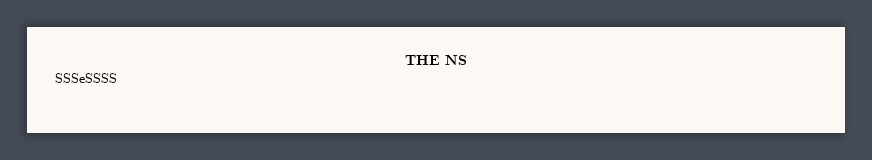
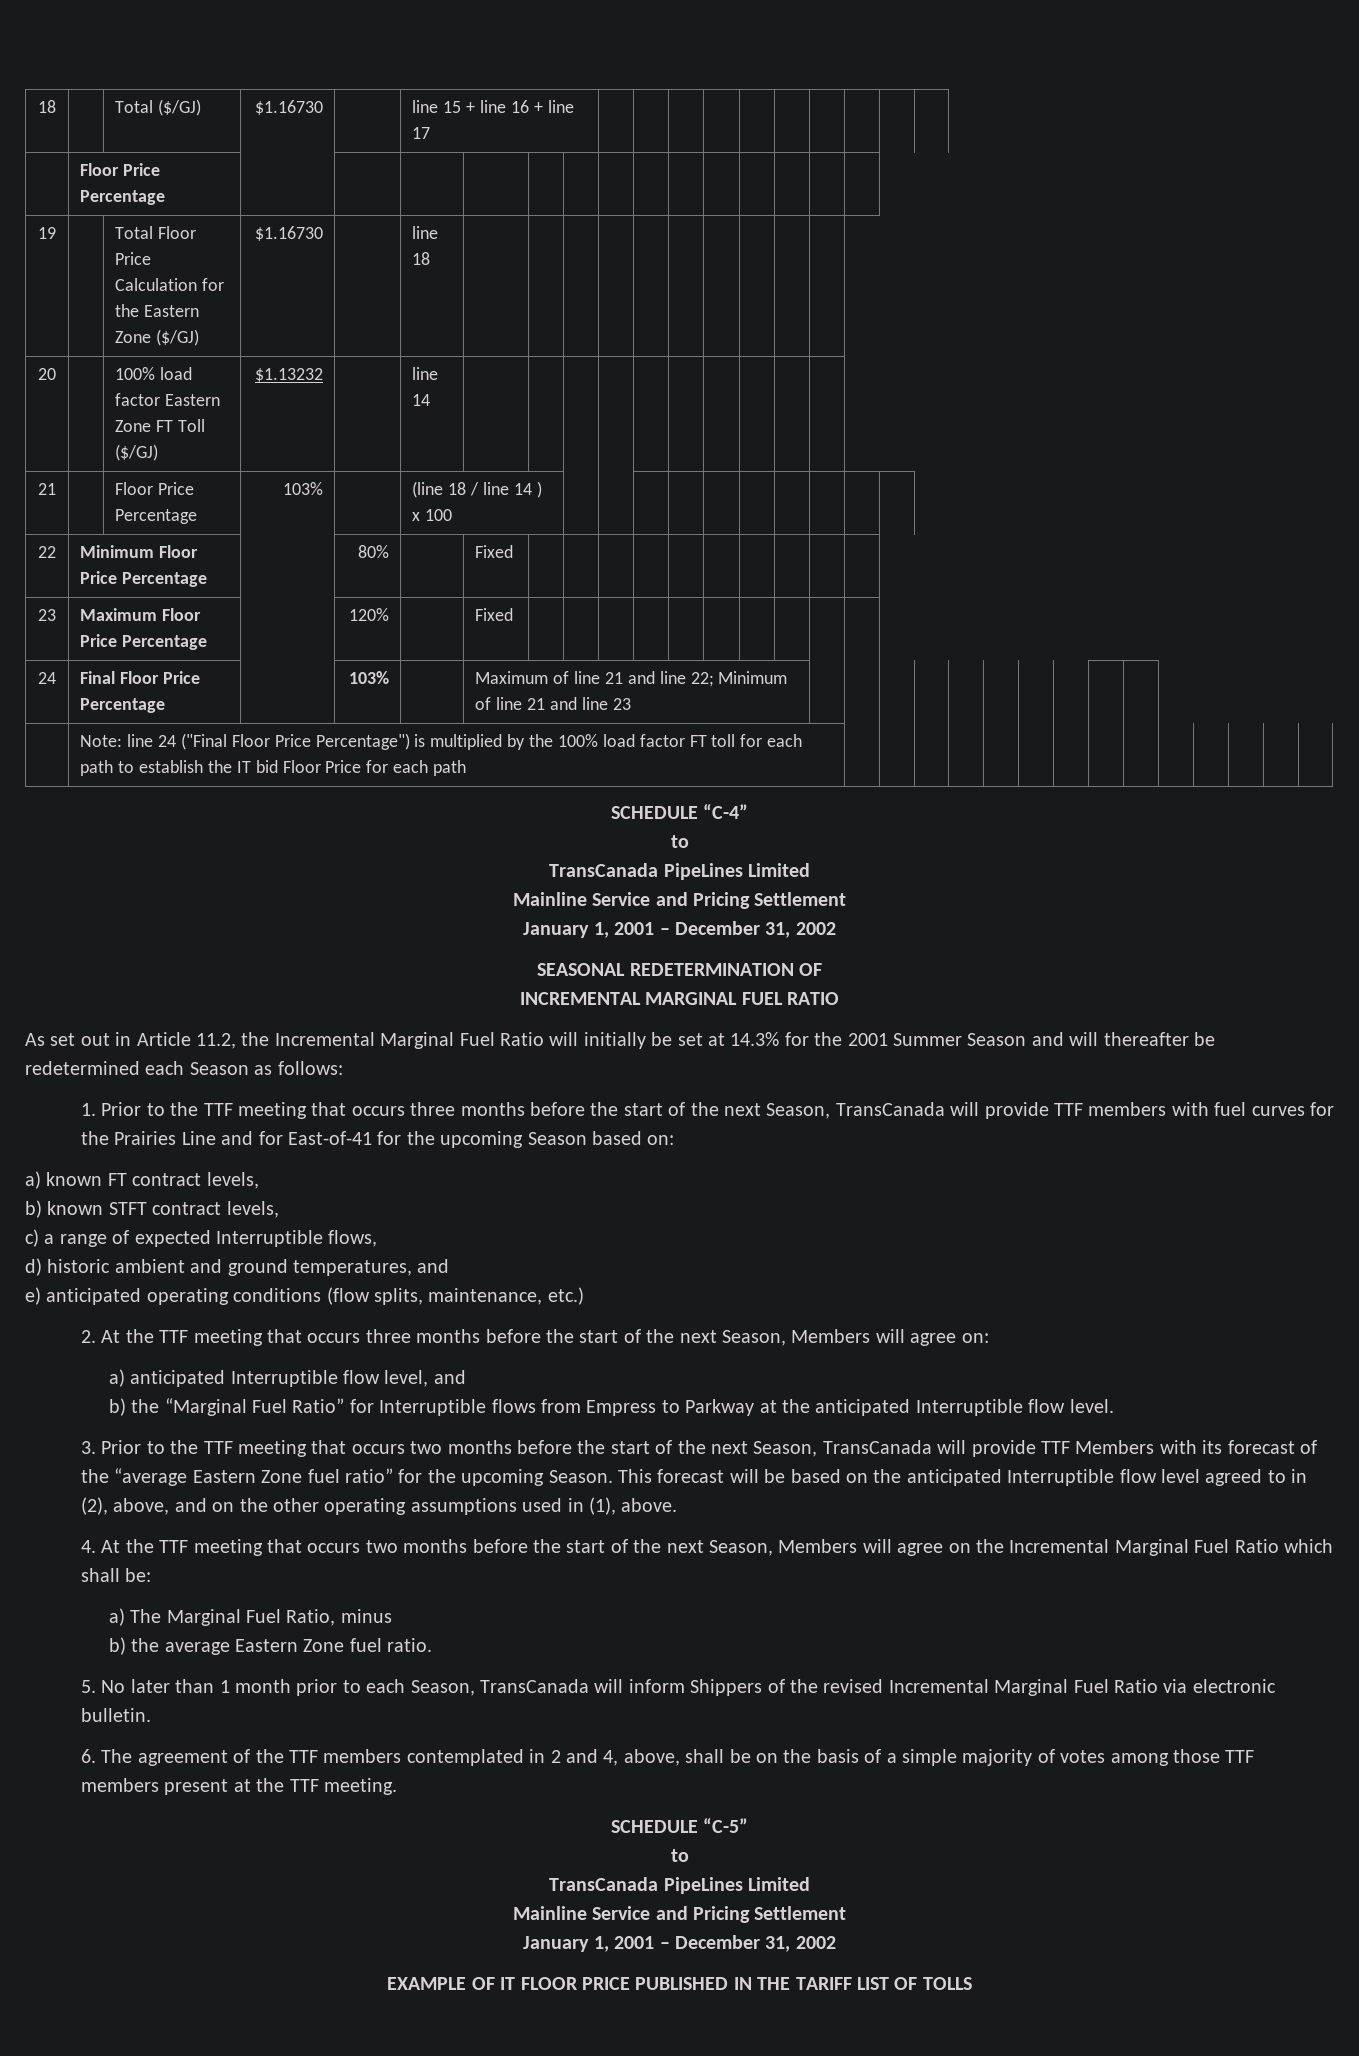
- THE NS
- SSSeSSSS
+ 18 | | Total ($/GJ) | $1.16730 | | line 15 + line 16 + line 17 | | | | | | | | | |
+ | Floor Price Percentage | | | | | | | | | | | | | |
+ 19 | | Total Floor Price Calculation for the Eastern Zone ($/GJ) | $1.16730 | | line 18 | | | | | | | | | |
+ 20 | | 100% load factor Eastern Zone FT Toll ($/GJ) | $1.13232 | | line 14 | | | | | | | | | |
+ 21 | | Floor Price Percentage | 103% | | (line 18 / line 14 ) x 100 | | | | | | | | | |
+ 22 | Minimum Floor Price Percentage | | 80% | | Fixed | | | | | | | | | |
+ 23 | Maximum Floor Price Percentage | | 120% | | Fixed | | | | | | | | | |
+ 24 | Final Floor Price Percentage | | 103% | | Maximum of line 21 and line 22; Minimum of line 21 and line 23 | | | | | | | | | |
+ | Note: line 24 ("Final Floor Price Percentage") is multiplied by the 100% load factor FT toll for each path to establish the IT bid Floor Price for each path | | | | | | | | | | | | | |
+ SCHEDULE “C-4”
+ to
+ TransCanada PipeLines Limited
+ Mainline Service and Pricing Settlement
+ January 1, 2001 – December 31, 2002
+ SEASONAL REDETERMINATION OF
+ INCREMENTAL MARGINAL FUEL RATIO
+ As set out in Article 11.2, the Incremental Marginal Fuel Ratio will initially be set at 14.3% for the 2001 Summer Season and will thereafter be redetermined each Season as follows:
+ 1. Prior to the TTF meeting that occurs three months before the start of the next Season, TransCanada will provide TTF members with fuel curves for the Prairies Line and for East-of-41 for the upcoming Season based on:
+ a) known FT contract levels,
+ b) known STFT contract levels,
+ c) a range of expected Interruptible flows,
+ d) historic ambient and ground temperatures, and
+ e) anticipated operating conditions (flow splits, maintenance, etc.)
+ 2. At the TTF meeting that occurs three months before the start of the next Season, Members will agree on:
+ a) anticipated Interruptible flow level, and
+ b) the “Marginal Fuel Ratio” for Interruptible flows from Empress to Parkway at the anticipated Interruptible flow level.
+ 3. Prior to the TTF meeting that occurs two months before the start of the next Season, TransCanada will provide TTF Members with its forecast of the “average Eastern Zone fuel ratio” for the upcoming Season. This forecast will be based on the anticipated Interruptible flow level agreed to in (2), above, and on the other operating assumptions used in (1), above.
+ 4. At the TTF meeting that occurs two months before the start of the next Season, Members will agree on the Incremental Marginal Fuel Ratio which shall be:
+ a) The Marginal Fuel Ratio, minus
+ b) the average Eastern Zone fuel ratio.
+ 5. No later than 1 month prior to each Season, TransCanada will inform Shippers of the revised Incremental Marginal Fuel Ratio via electronic bulletin.
+ 6. The agreement of the TTF members contemplated in 2 and 4, above, shall be on the basis of a simple majority of votes among those TTF members present at the TTF meeting.
+ SCHEDULE “C-5”
+ to
+ TransCanada PipeLines Limited
+ Mainline Service and Pricing Settlement
+ January 1, 2001 – December 31, 2002
+ EXAMPLE OF IT FLOOR PRICE PUBLISHED IN THE TARIFF LIST OF TOLLS

